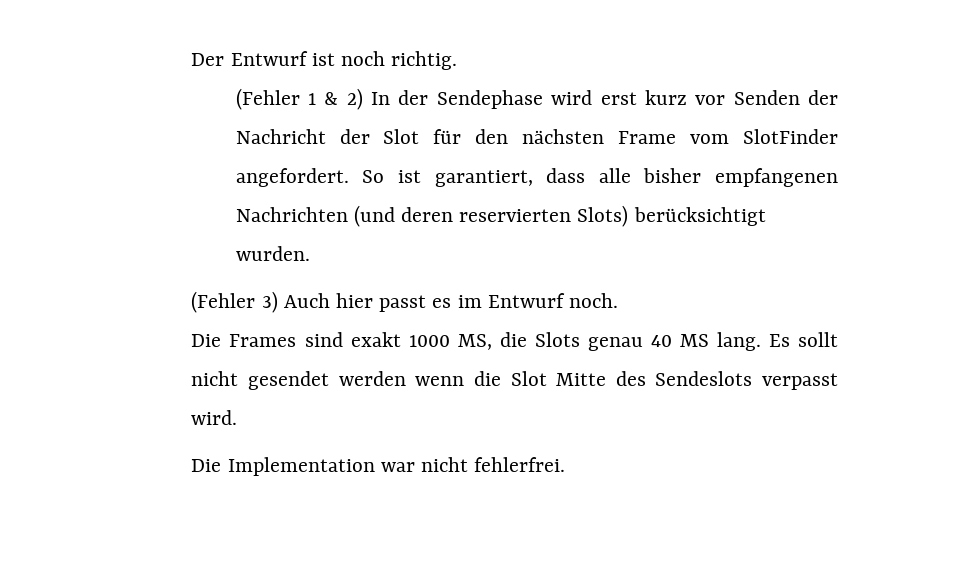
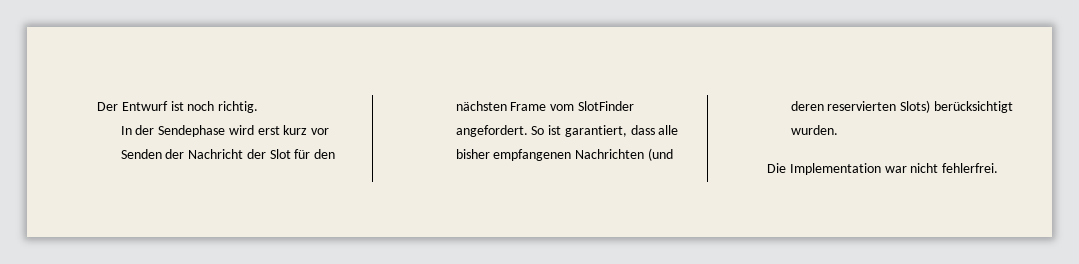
- (Fehler 1 & 2) In der Sendephase wird erst kurz vor Senden der Nachricht der Slot für den nächsten Frame vom SlotFinder angefordert.
+ In der Sendephase wird erst kurz vor Senden der Nachricht der Slot für den nächsten Frame vom SlotFinder angefordert.
- (Fehler 3) Auch hier passt es im Entwurf noch.
- Die Frames sind exakt 1000 MS, die Slots genau 40 MS lang. Es sollt nicht gesendet werden wenn die Slot Mitte des Sendeslots verpasst wird.

